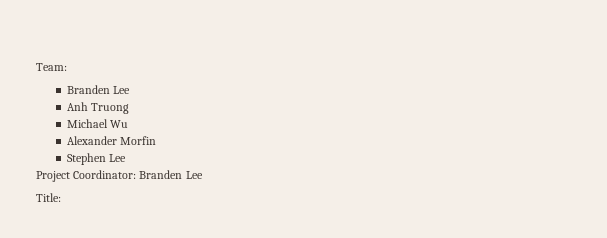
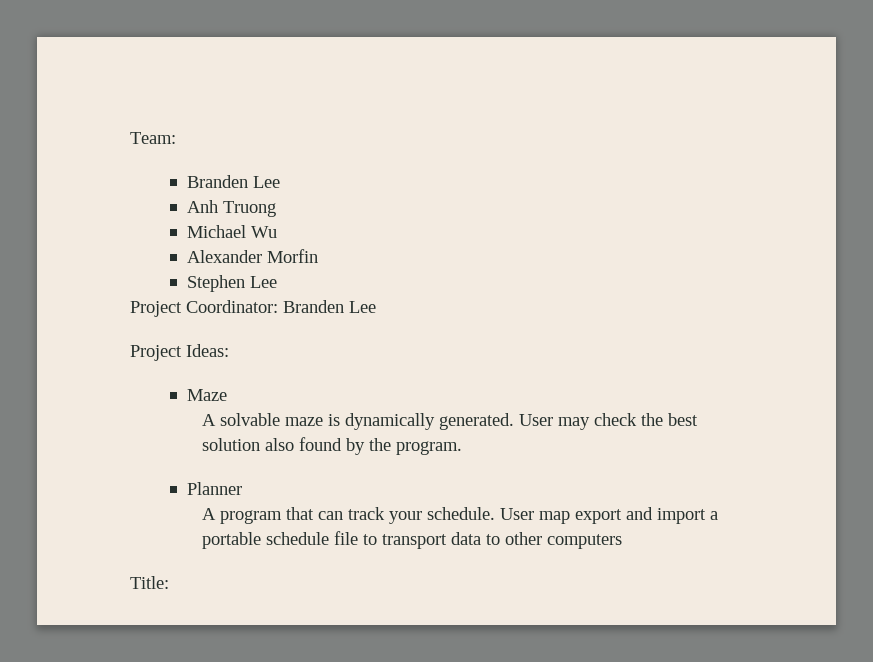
+ Project Ideas:
+ Maze
+ A solvable maze is dynamically generated. User may check the best solution also found by the program.
+ Planner
+ A program that can track your schedule. User map export and import a portable schedule file to transport data to other computers

